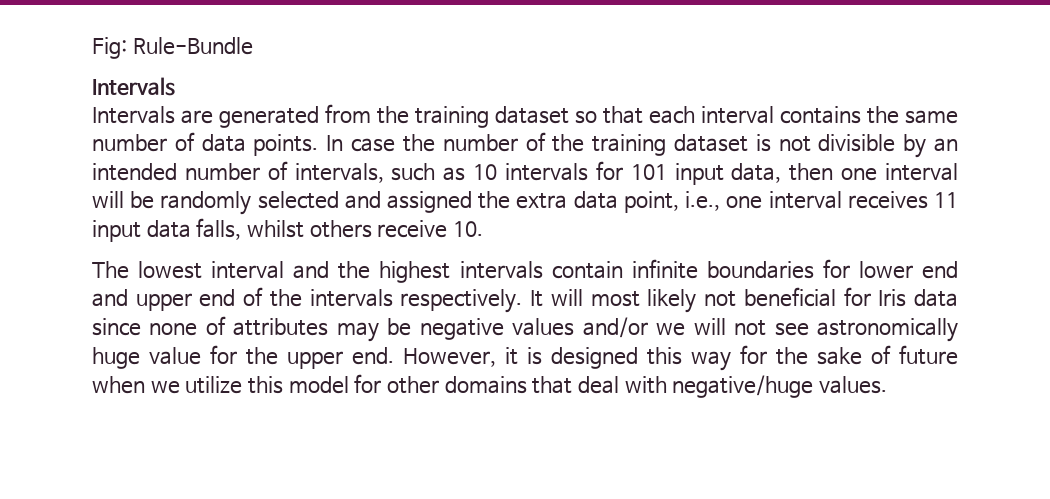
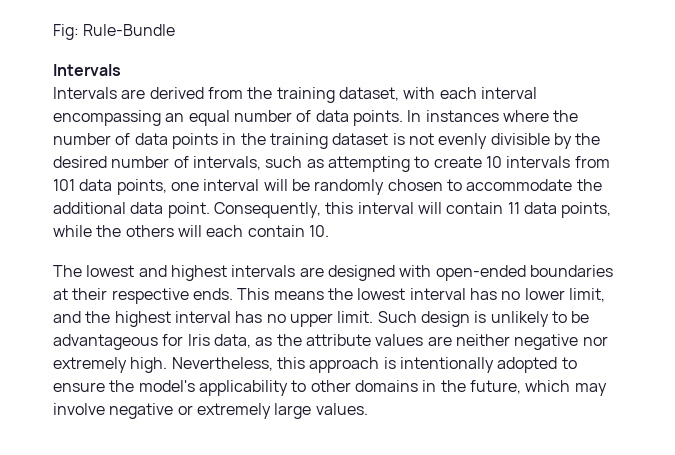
- Intervals are generated from the training dataset so that each interval contains the same number of data points.
+ Intervals are derived from the training dataset, with each interval encompassing an equal number of data points.
- In case the number of the training dataset is not divisible by an intended number of intervals, such as 10 intervals for 101 input data, then one interval will be randomly selected and assigned the extra data point, i.e., one interval receives 11 input data falls, whilst others receive 10.
- The lowest interval and the highest intervals contain infinite boundaries for lower end and upper end of the intervals respectively. It will most likely not beneficial for Iris data since none of attributes may be negative values and/or we will not see astronomically huge value for the upper end. However, it is designed this way for the sake of future when we utilize this model for other domains that deal with negative/huge values.
+ In instances where the number of data points in the training dataset is not evenly divisible by the desired number of intervals, such as attempting to create 10 intervals from 101 data points, one interval will be randomly chosen to accommodate the additional data point. Consequently, this interval will contain 11 data points, while the others will each contain 10.
+ The lowest and highest intervals are designed with open-ended boundaries at their respective ends. This means the lowest interval has no lower limit, and the highest interval has no upper limit. Such design is unlikely to be advantageous for Iris data, as the attribute values are neither negative nor extremely high. Nevertheless, this approach is intentionally adopted to ensure the model's applicability to other domains in the future, which may involve negative or extremely large values.

